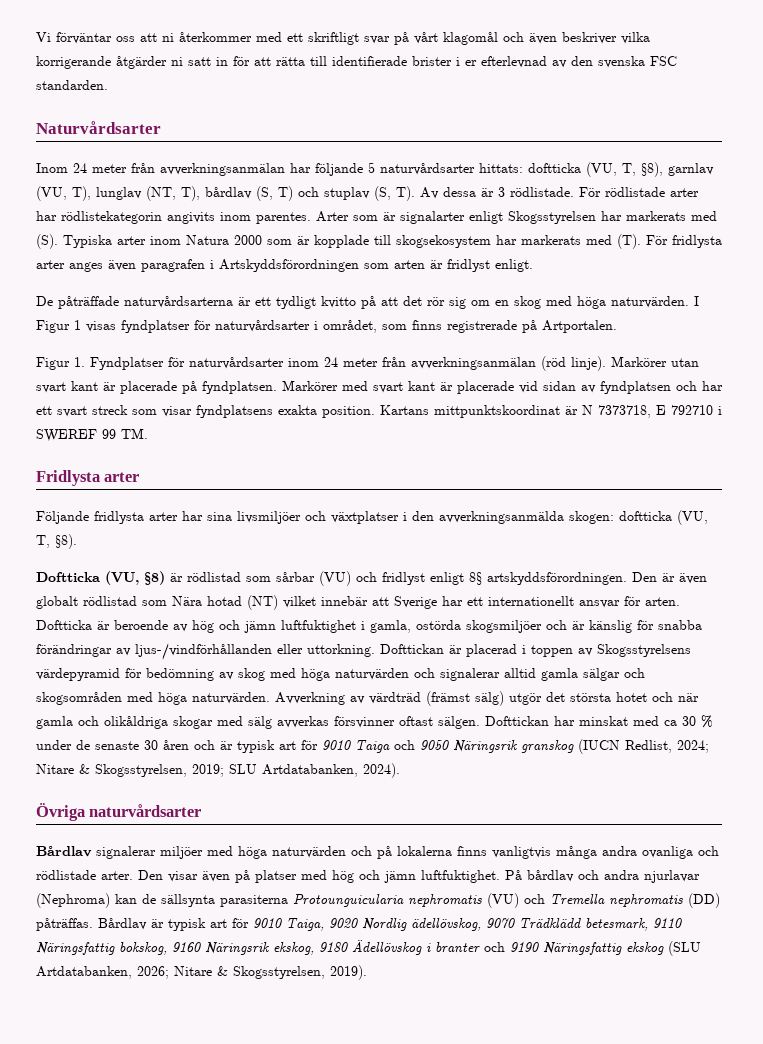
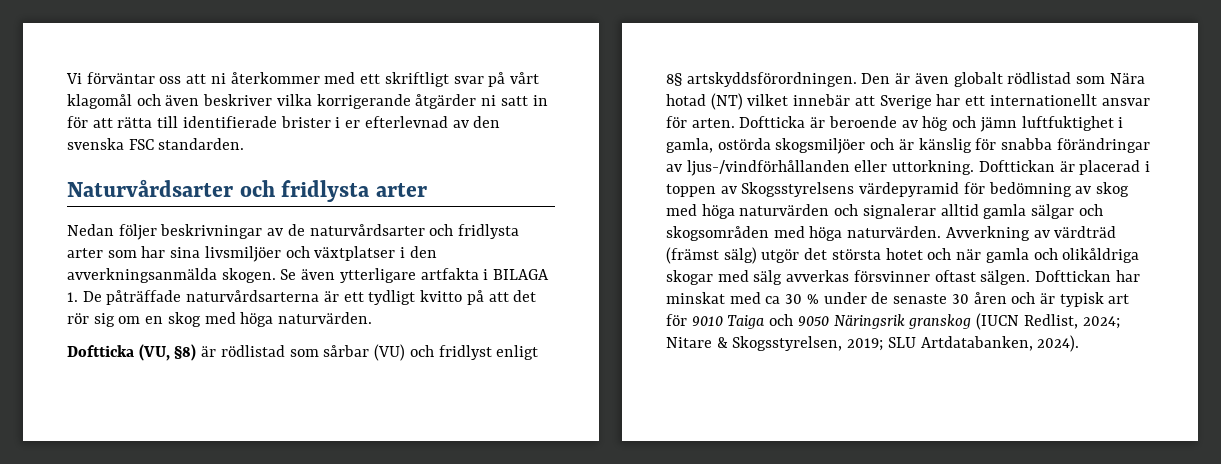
- Naturvårdsarter
- Inom 24 meter från avverkningsanmälan har följande 5 naturvårdsarter hittats: doftticka (VU, T, §8), garnlav (VU, T), lunglav (NT, T), bårdlav (S, T) och stuplav (S, T). Av dessa är 3 rödlistade. För rödlistade arter har rödlistekategorin angivits inom parentes. Arter som är signalarter enligt Skogsstyrelsen har markerats med (S). Typiska arter inom Natura 2000 som är kopplade till skogsekosystem har markerats med (T). För fridlysta arter anges även paragrafen i Artskyddsförordningen som arten är fridlyst enligt.
- De påträffade naturvårdsarterna är ett tydligt kvitto på att det rör sig om en skog med höga naturvärden. I Figur 1 visas fyndplatser för naturvårdsarter i området, som finns registrerade på Artportalen.
- Figur 1. Fyndplatser för naturvårdsarter inom 24 meter från avverkningsanmälan (röd linje). Markörer utan svart kant är placerade på fyndplatsen. Markörer med svart kant är placerade vid sidan av fyndplatsen och har ett svart streck som visar fyndplatsens exakta position. Kartans mittpunktskoordinat är N 7373718, E 792710 i SWEREF 99 TM.
- Fridlysta arter
- Följande fridlysta arter har sina livsmiljöer och växtplatser i den avverkningsanmälda skogen: doftticka (VU, T, §8).
+ Naturvårdsarter och fridlysta arter
+ Nedan följer beskrivningar av de naturvårdsarter och fridlysta arter som har sina livsmiljöer och växtplatser i den avverkningsanmälda skogen. Se även ytterligare artfakta i BILAGA 1. De påträffade naturvårdsarterna är ett tydligt kvitto på att det rör sig om en skog med höga naturvärden.
- Övriga naturvårdsarter
- Bårdlav signalerar miljöer med höga naturvärden och på lokalerna finns vanligtvis många andra ovanliga och rödlistade arter. Den visar även på platser med hög och jämn luftfuktighet. På bårdlav och andra njurlavar (Nephroma) kan de sällsynta parasiterna Protounguicularia nephromatis (VU) och Tremella nephromatis (DD) påträffas. Bårdlav är typisk art för 9010 Taiga, 9020 Nordlig ädellövskog, 9070 Trädklädd betesmark, 9110 Näringsfattig bokskog, 9160 Näringsrik ekskog, 9180 Ädellövskog i branter och 9190 Näringsfattig ekskog (SLU Artdatabanken, 2026; Nitare & Skogsstyrelsen, 2019).

